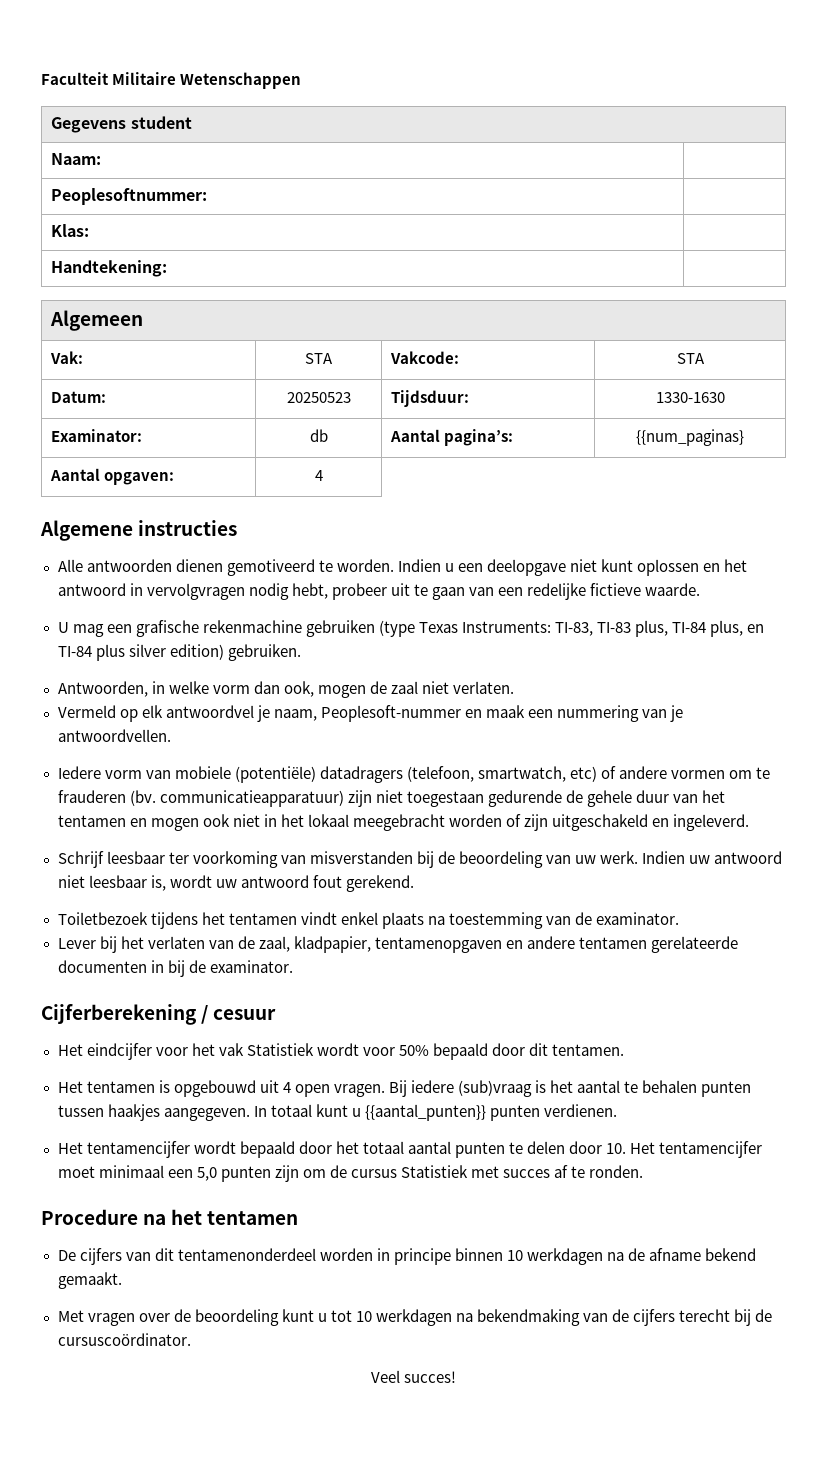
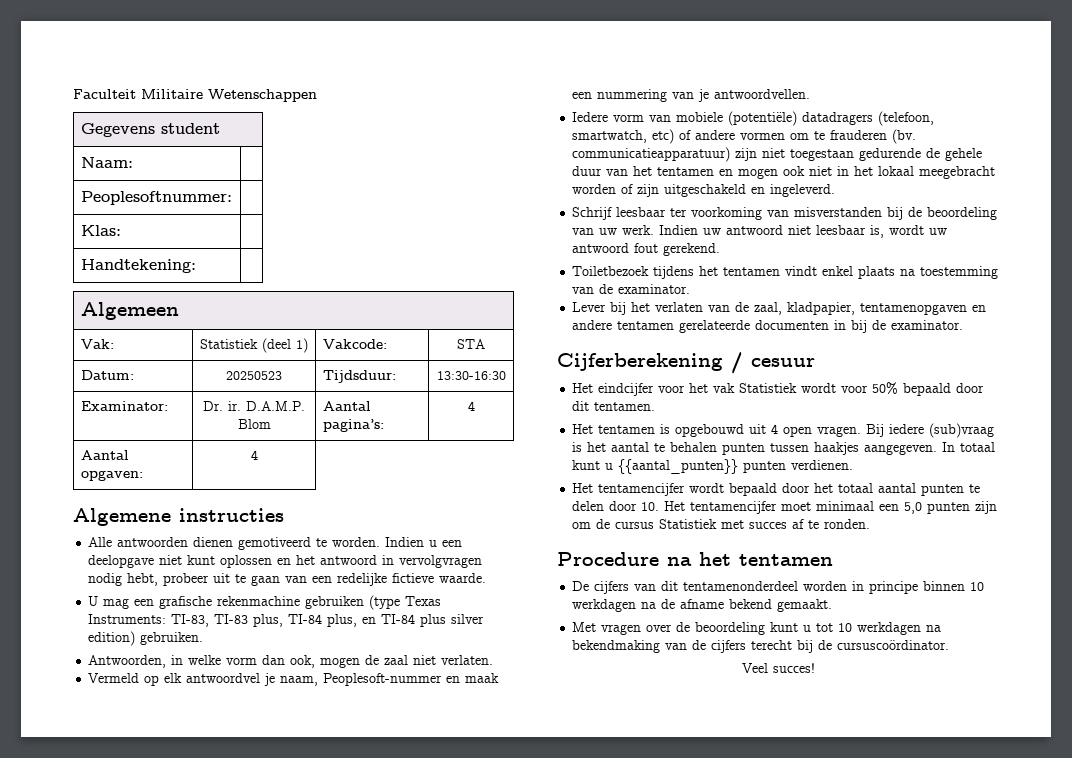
- Vak: | STA | Vakcode: | STA
+ Vak: | Statistiek (deel 1) | Vakcode: | STA
- Datum: | 20250523 | Tijdsduur: | 1330-1630
+ Datum: | 20250523 | Tijdsduur: | 13:30-16:30
- Examinator: | db | Aantal pagina’s: | {{num_paginas}
+ Examinator: | Dr. ir. D.A.M.P. Blom | Aantal pagina’s: | 4

